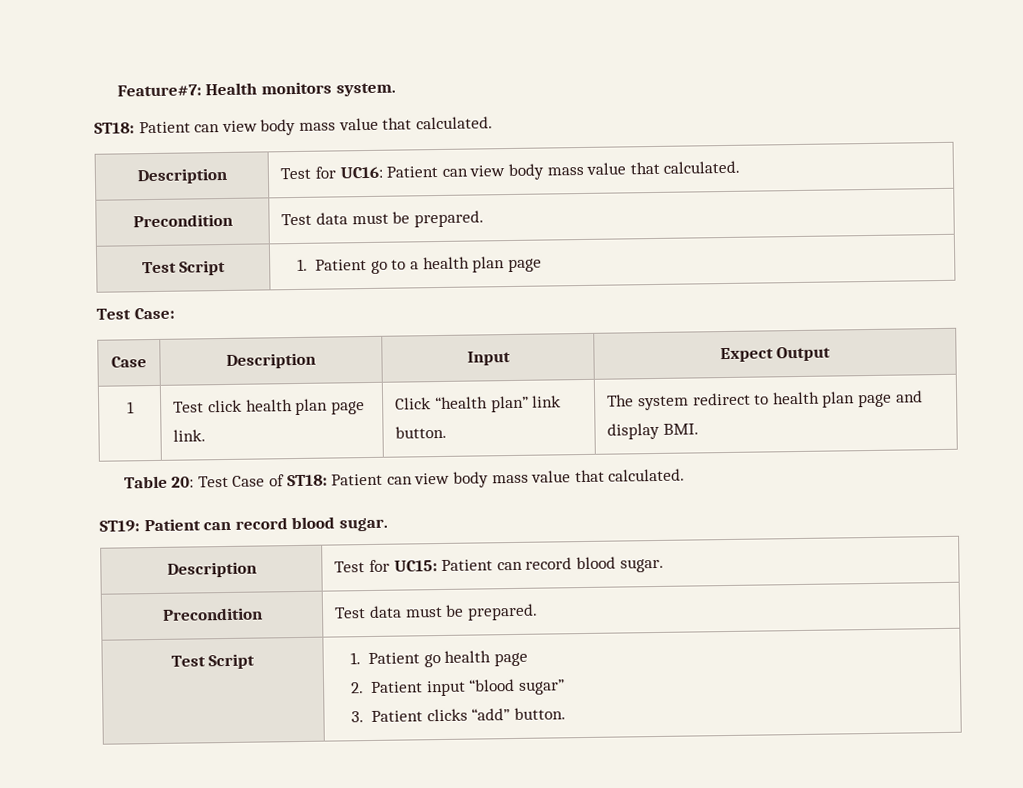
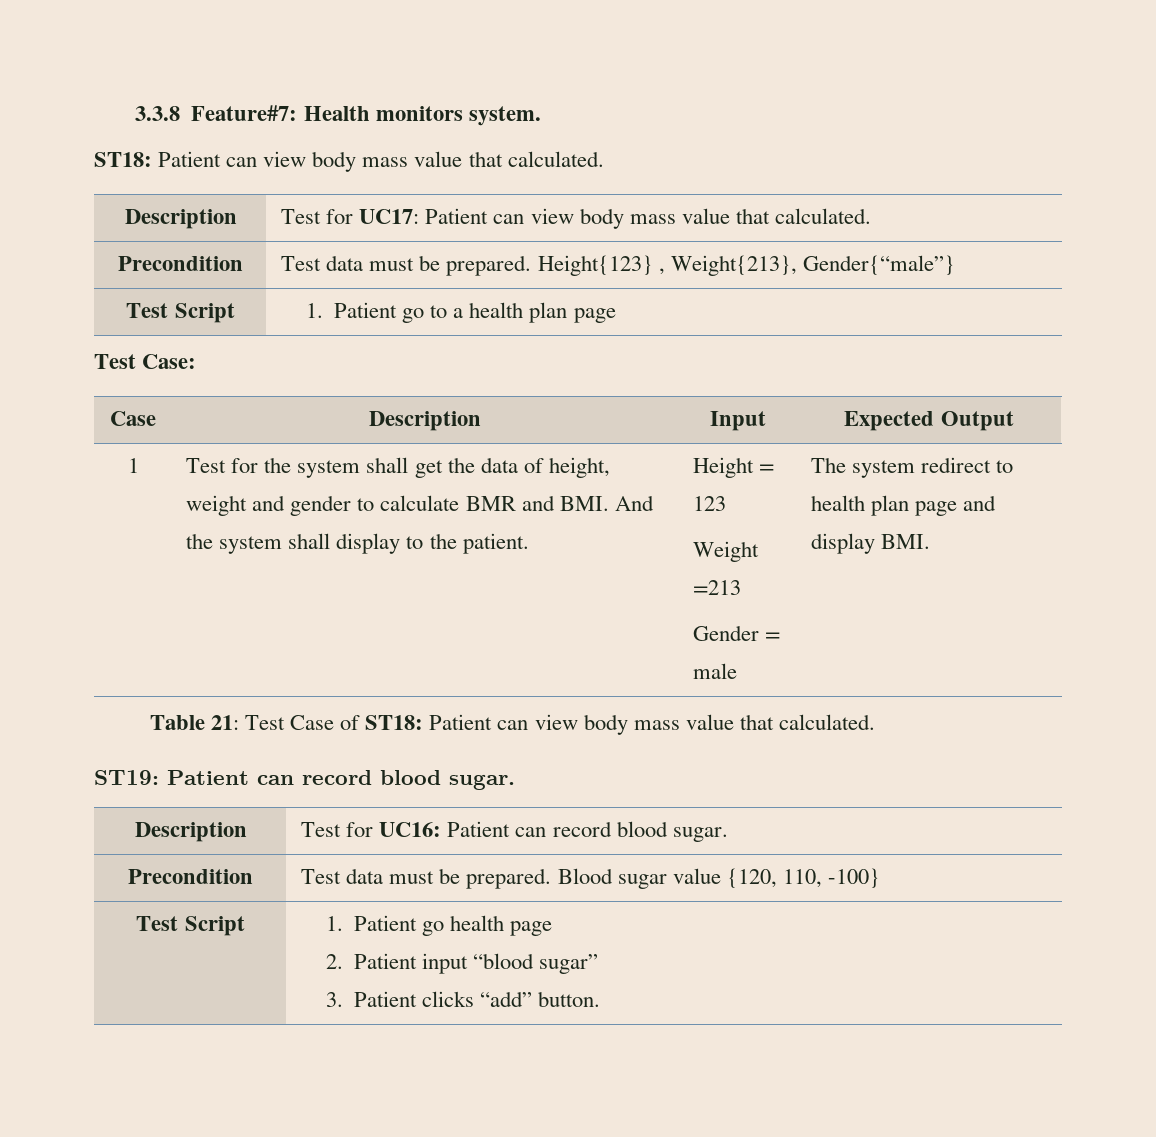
- Feature#7: Health monitors system.
+ 3.3.8 Feature#7: Health monitors system.
- Description | Test for UC16: Patient can view body mass value that calculated.
- Precondition | Test data must be prepared.
+ Description | Test for UC17: Patient can view body mass value that calculated.
+ Precondition | Test data must be prepared. Height{123} , Weight{213}, Gender{“male”}
- Case | Description | Input | Expect Output
+ Case | Description | Input | Expected Output
- Test click health plan page link. | Click “health plan” link button.
+ Test for the system shall get the data of height, weight and gender to calculate BMR and BMI. And the system shall display to the patient. | Height = 123
+ Weight =213
+ Gender = male
- Table 20: Test Case of ST18: Patient can view body mass value that calculated.
+ Table 21: Test Case of ST18: Patient can view body mass value that calculated.
- Description | Test for UC15: Patient can record blood sugar.
- Precondition | Test data must be prepared.
+ Description | Test for UC16: Patient can record blood sugar.
+ Precondition | Test data must be prepared. Blood sugar value {120, 110, -100}

